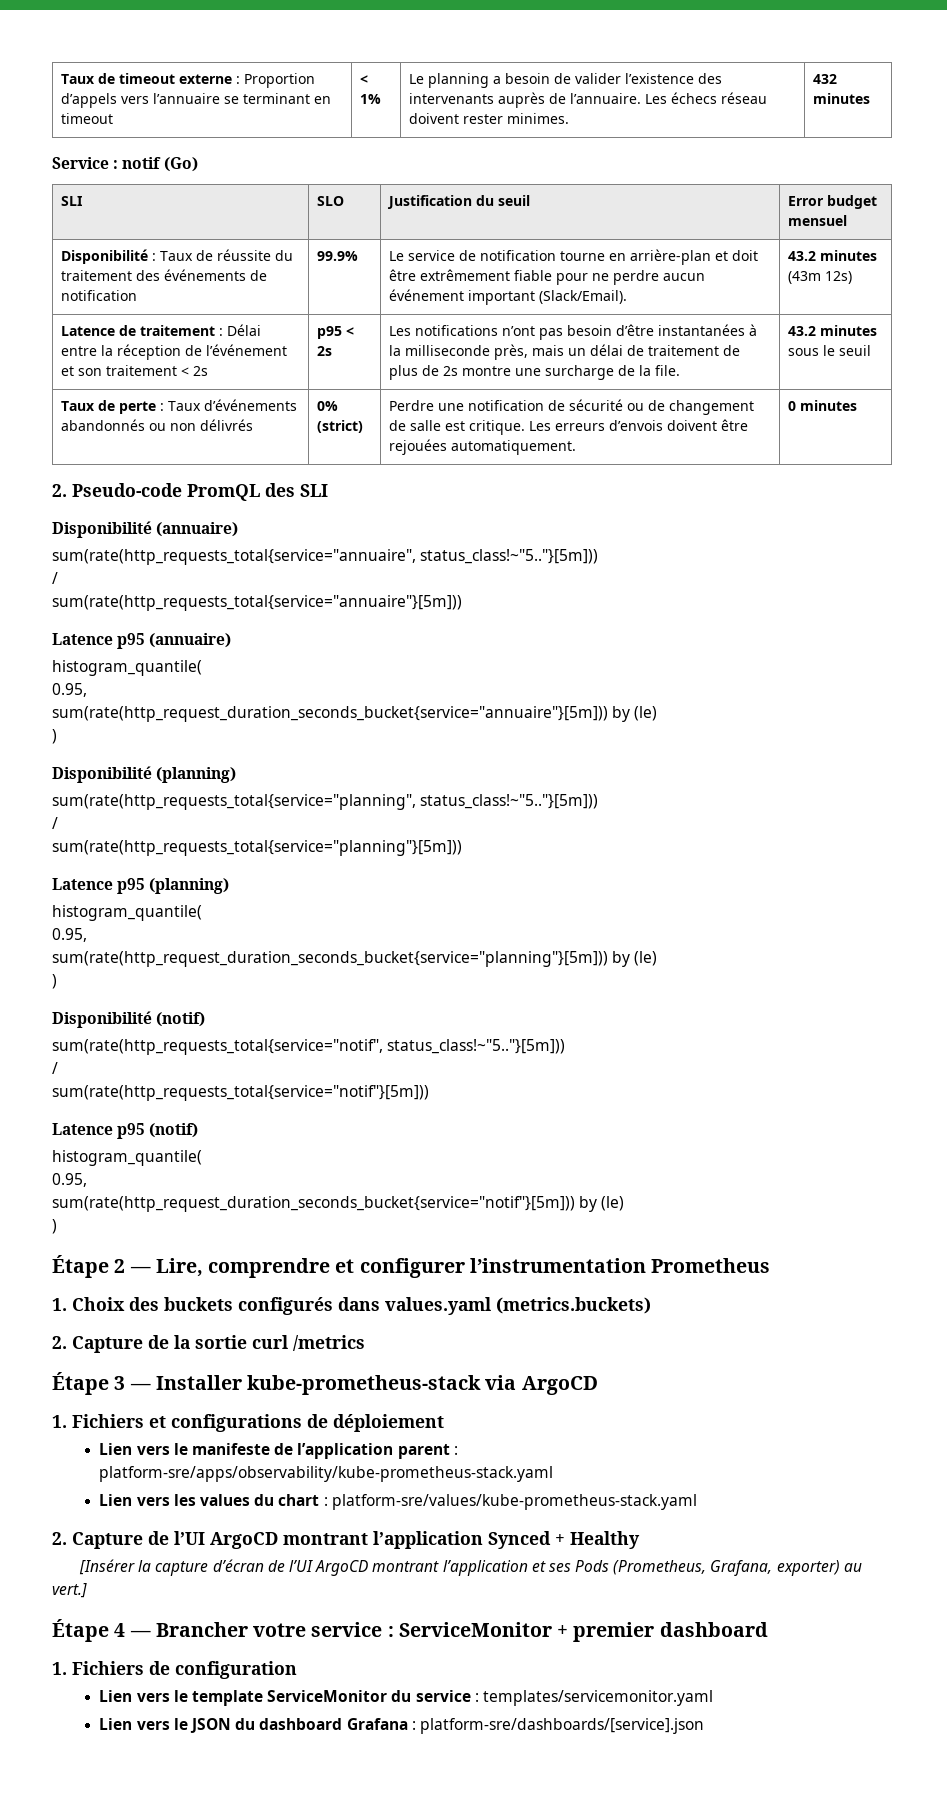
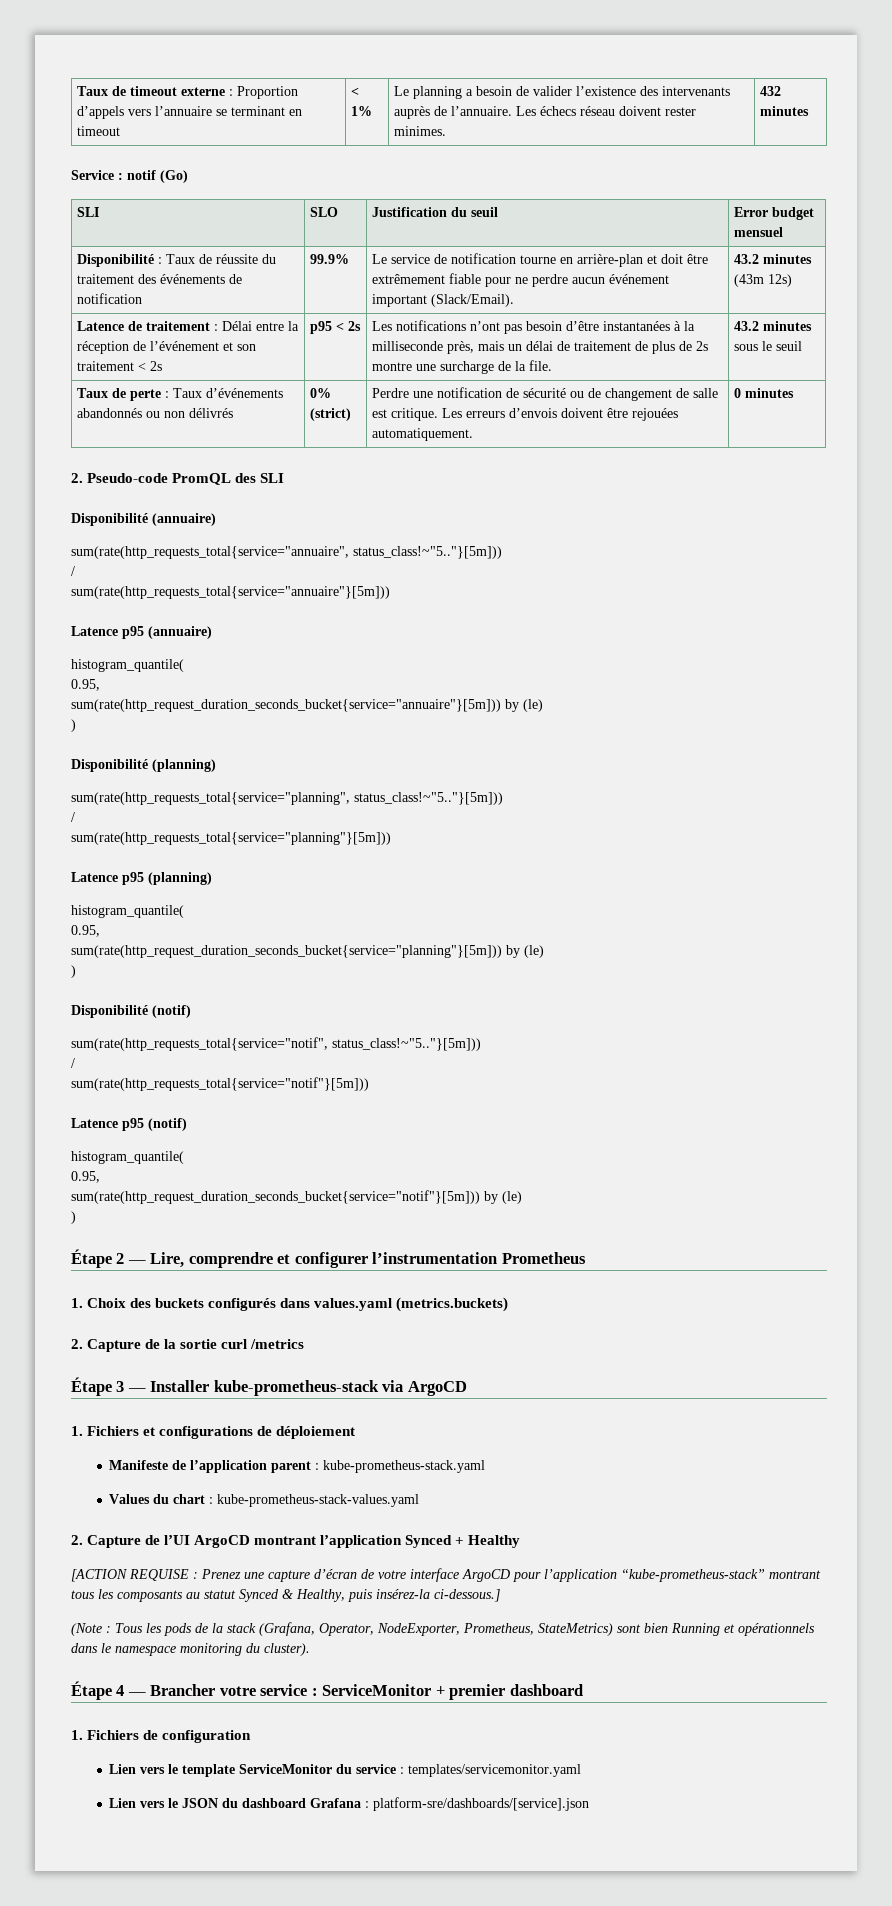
- Lien vers le manifeste de l’application parent : platform-sre/apps/observability/kube-prometheus-stack.yaml
- Lien vers les values du chart : platform-sre/values/kube-prometheus-stack.yaml
+ Manifeste de l’application parent : kube-prometheus-stack.yaml
+ Values du chart : kube-prometheus-stack-values.yaml
- [Insérer la capture d’écran de l’UI ArgoCD montrant l’application et ses Pods (Prometheus, Grafana, exporter) au vert.]
+ [ACTION REQUISE : Prenez une capture d’écran de votre interface ArgoCD pour l’application “kube-prometheus-stack” montrant tous les composants au statut Synced & Healthy, puis insérez-la ci-dessous.]
+ (Note : Tous les pods de la stack (Grafana, Operator, NodeExporter, Prometheus, StateMetrics) sont bien Running et opérationnels dans le namespace monitoring du cluster).

